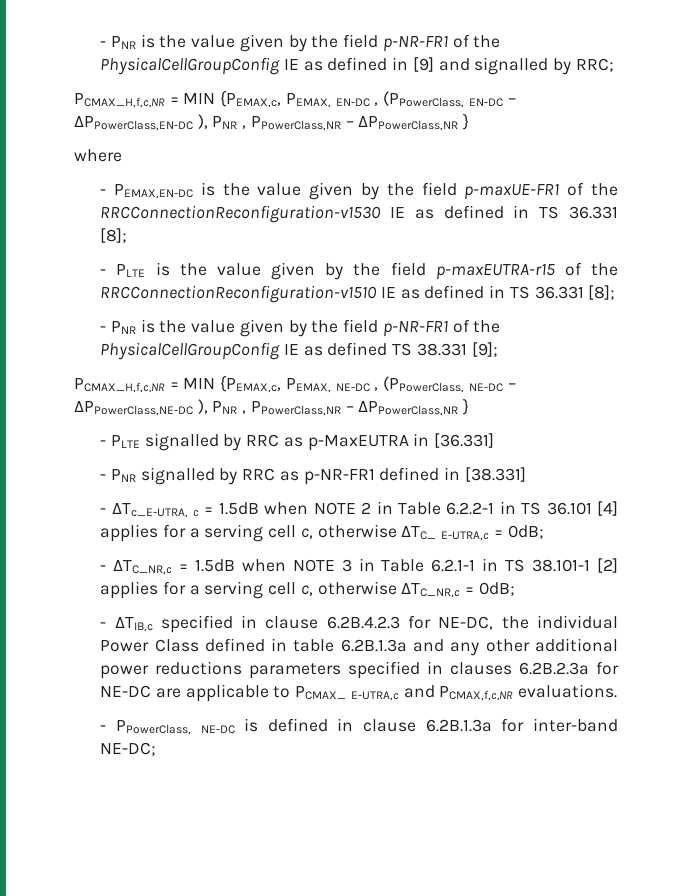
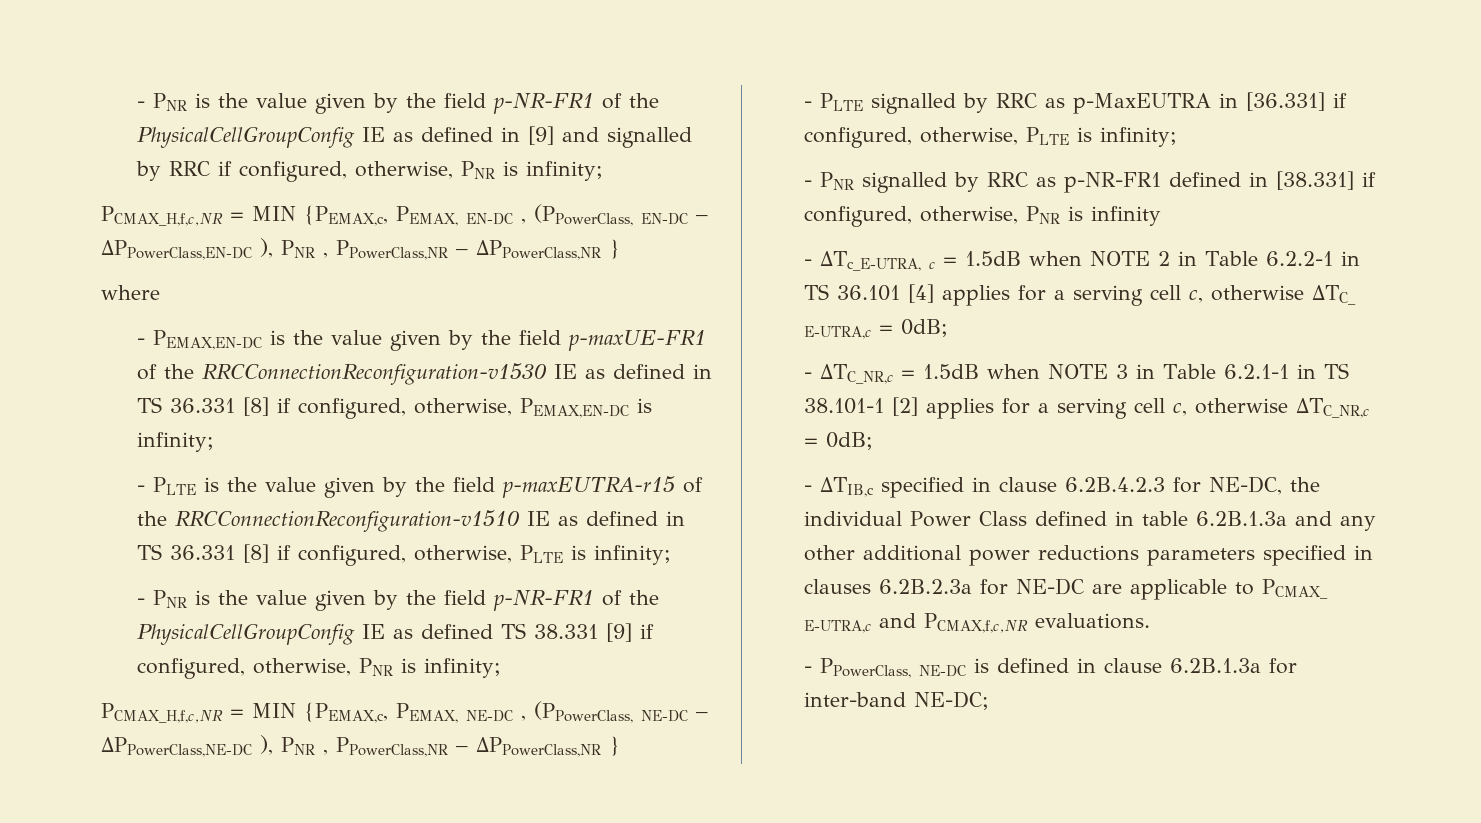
- - PNR is the value given by the field p-NR-FR1 of the PhysicalCellGroupConfig IE as defined in [9] and signalled by RRC;
+ - PNR is the value given by the field p-NR-FR1 of the PhysicalCellGroupConfig IE as defined in [9] and signalled by RRC if configured, otherwise, PNR is infinity;
- - PEMAX,EN-DC is the value given by the field p-maxUE-FR1 of the RRCConnectionReconfiguration-v1530 IE as defined in TS 36.331 [8];
+ - PEMAX,EN-DC is the value given by the field p-maxUE-FR1 of the RRCConnectionReconfiguration-v1530 IE as defined in TS 36.331 [8] if configured, otherwise, PEMAX,EN-DC is infinity;
- - PLTE is the value given by the field p-maxEUTRA-r15 of the RRCConnectionReconfiguration-v1510 IE as defined in TS 36.331 [8];
+ - PLTE is the value given by the field p-maxEUTRA-r15 of the RRCConnectionReconfiguration-v1510 IE as defined in TS 36.331 [8] if configured, otherwise, PLTE is infinity;
- - PNR is the value given by the field p-NR-FR1 of the PhysicalCellGroupConfig IE as defined TS 38.331 [9];
+ - PNR is the value given by the field p-NR-FR1 of the PhysicalCellGroupConfig IE as defined TS 38.331 [9] if configured, otherwise, PNR is infinity;
- - PLTE signalled by RRC as p-MaxEUTRA in [36.331]
+ - PLTE signalled by RRC as p-MaxEUTRA in [36.331] if configured, otherwise, PLTE is infinity;
- - PNR signalled by RRC as p-NR-FR1 defined in [38.331]
+ - PNR signalled by RRC as p-NR-FR1 defined in [38.331] if configured, otherwise, PNR is infinity

